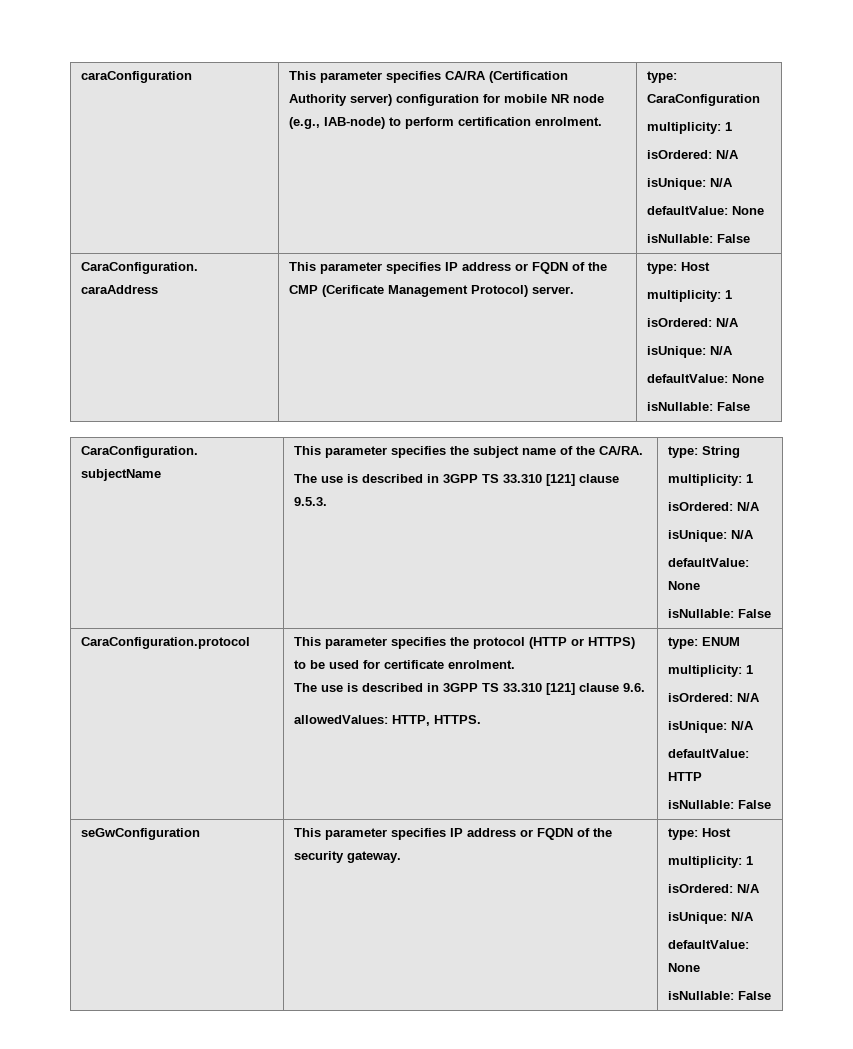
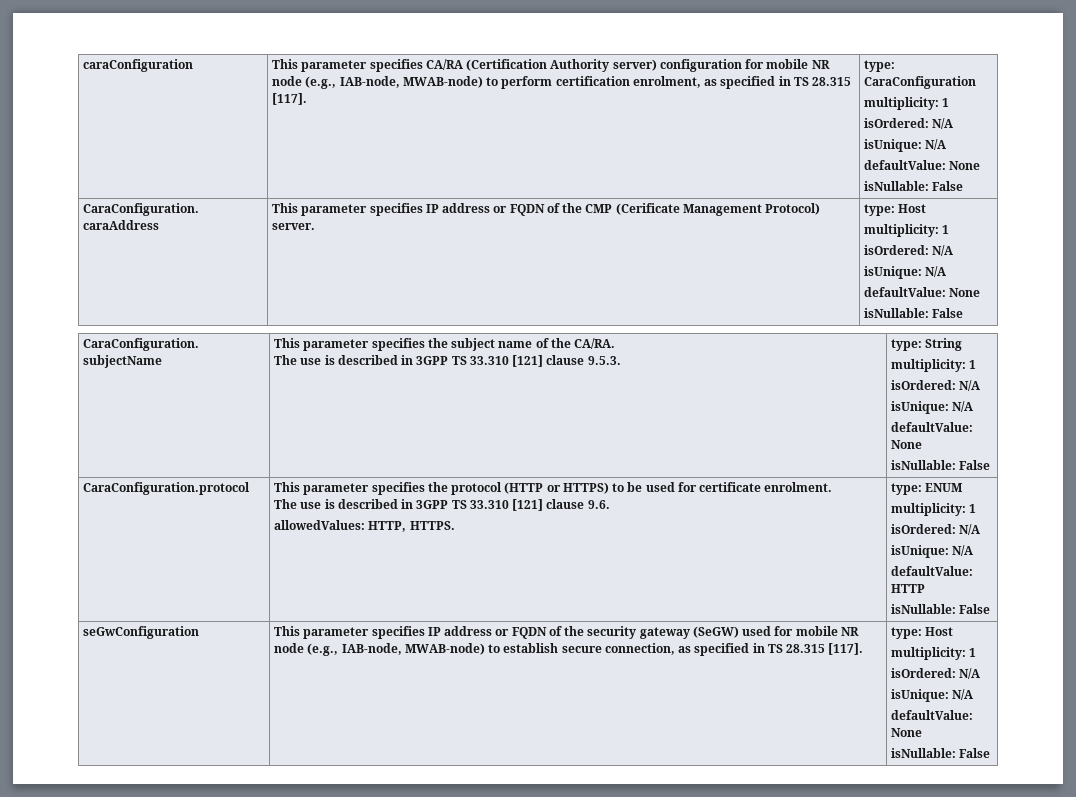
- caraConfiguration | This parameter specifies CA/RA (Certification Authority server) configuration for mobile NR node (e.g., IAB-node) to perform certification enrolment. | type: CaraConfiguration
+ caraConfiguration | This parameter specifies CA/RA (Certification Authority server) configuration for mobile NR node (e.g., IAB-node, MWAB-node) to perform certification enrolment, as specified in TS 28.315 [117]. | type: CaraConfiguration
- This parameter specifies IP address or FQDN of the security gateway.
+ This parameter specifies IP address or FQDN of the security gateway (SeGW) used for mobile NR node (e.g., IAB-node, MWAB-node) to establish secure connection, as specified in TS 28.315 [117].

